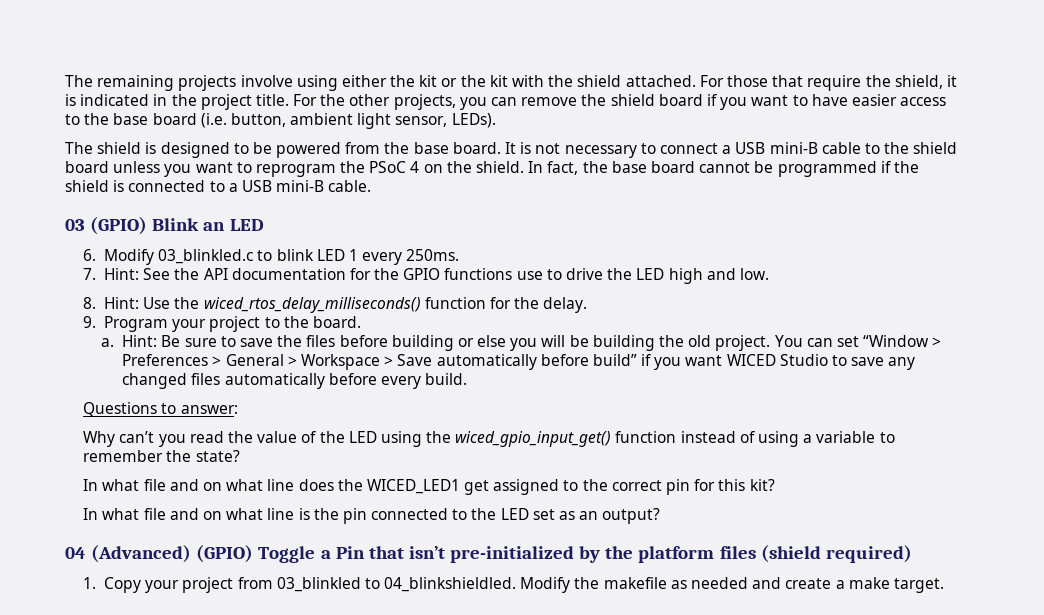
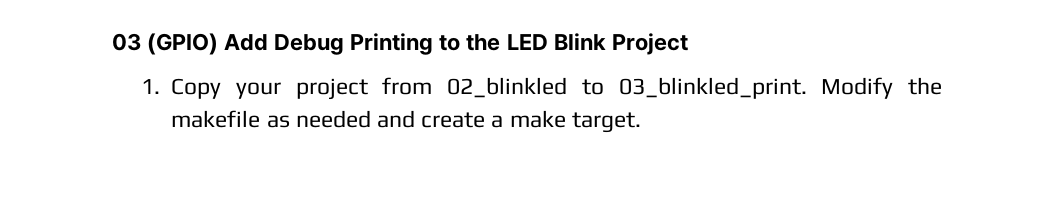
- The remaining projects involve using either the kit or the kit with the shield attached. For those that require the shield, it is indicated in the project title. For the other projects, you can remove the shield board if you want to have easier access to the base board (i.e. button, ambient light sensor, LEDs).
- The shield is designed to be powered from the base board. It is not necessary to connect a USB mini-B cable to the shield board unless you want to reprogram the PSoC 4 on the shield. In fact, the base board cannot be programmed if the shield is connected to a USB mini-B cable.
- 03 (GPIO) Blink an LED
- 6. Modify 03_blinkled.c to blink LED 1 every 250ms.
- 7. Hint: See the API documentation for the GPIO functions use to drive the LED high and low.
- 8. Hint: Use the wiced_rtos_delay_milliseconds() function for the delay.
- 9. Program your project to the board.
- a. Hint: Be sure to save the files before building or else you will be building the old project. You can set “Window > Preferences > General > Workspace > Save automatically before build” if you want WICED Studio to save any changed files automatically before every build.
- Questions to answer:
- Why can’t you read the value of the LED using the wiced_gpio_input_get() function instead of using a variable to remember the state?
- In what file and on what line does the WICED_LED1 get assigned to the correct pin for this kit?
- In what file and on what line is the pin connected to the LED set as an output?
- 04 (Advanced) (GPIO) Toggle a Pin that isn’t pre-initialized by the platform files (shield required)
+ 03 (GPIO) Add Debug Printing to the LED Blink Project
- 1. Copy your project from 03_blinkled to 04_blinkshieldled.
+ 1. Copy your project from 02_blinkled to 03_blinkled_print.

